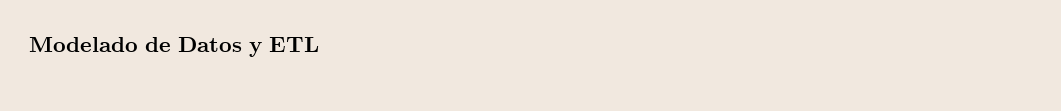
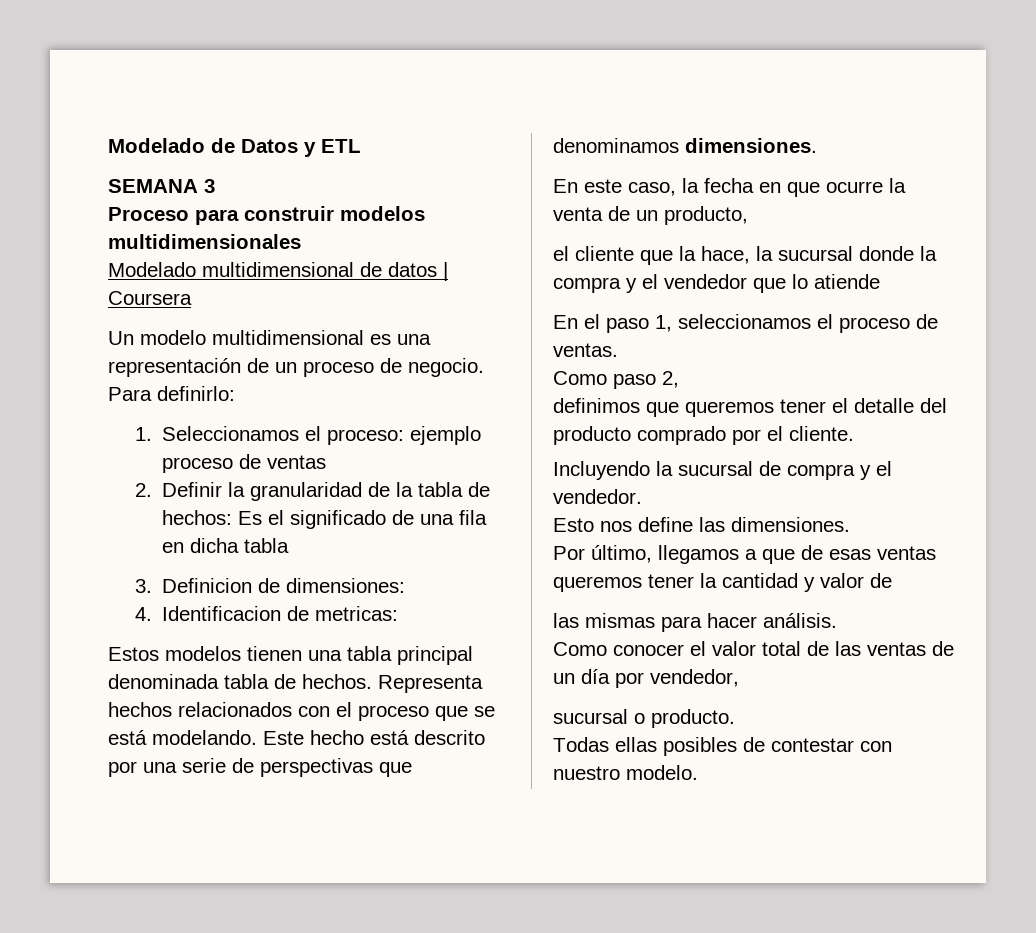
+ SEMANA 3
+ Proceso para construir modelos multidimensionales
+ Modelado multidimensional de datos | Coursera
+ Un modelo multidimensional es una representación de un proceso de negocio. Para definirlo:
+ 1. Seleccionamos el proceso: ejemplo proceso de ventas
+ 2. Definir la granularidad de la tabla de hechos: Es el significado de una fila en dicha tabla
+ 3. Definicion de dimensiones:
+ 4. Identificacion de metricas:
+ Estos modelos tienen una tabla principal denominada tabla de hechos. Representa hechos relacionados con el proceso que se está modelando. Este hecho está descrito por una serie de perspectivas que denominamos dimensiones.
+ En este caso, la fecha en que ocurre la venta de un producto,
+ el cliente que la hace, la sucursal donde la compra y el vendedor que lo atiende
+ En el paso 1, seleccionamos el proceso de ventas.
+ Como paso 2,
+ definimos que queremos tener el detalle del producto comprado por el cliente.
+ Incluyendo la sucursal de compra y el vendedor.
+ Esto nos define las dimensiones.
+ Por último, llegamos a que de esas ventas queremos tener la cantidad y valor de
+ las mismas para hacer análisis.
+ Como conocer el valor total de las ventas de un día por vendedor,
+ sucursal o producto.
+ Todas ellas posibles de contestar con nuestro modelo.

